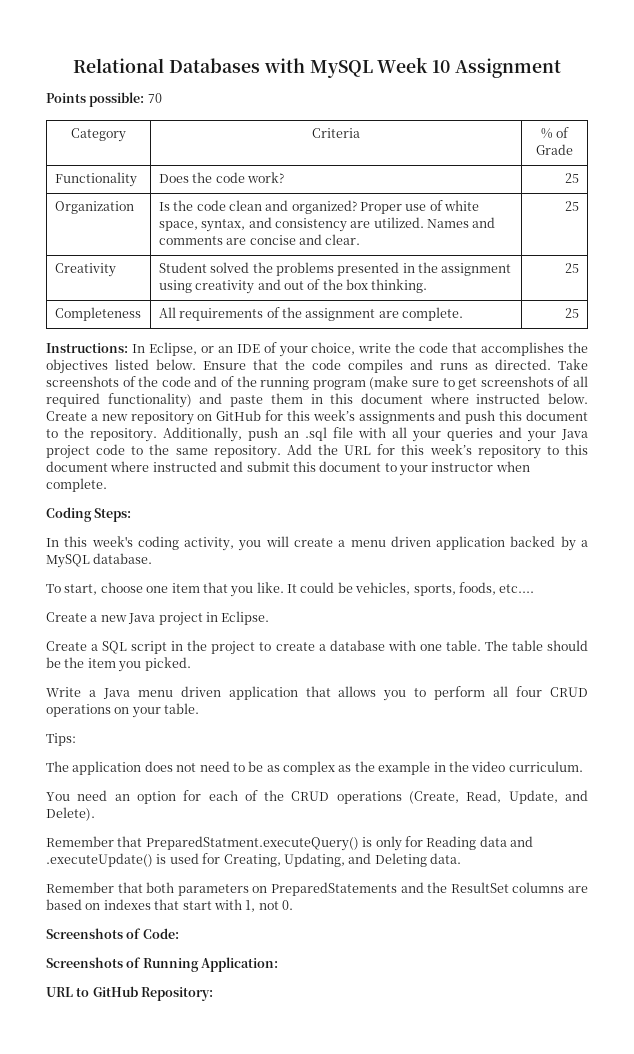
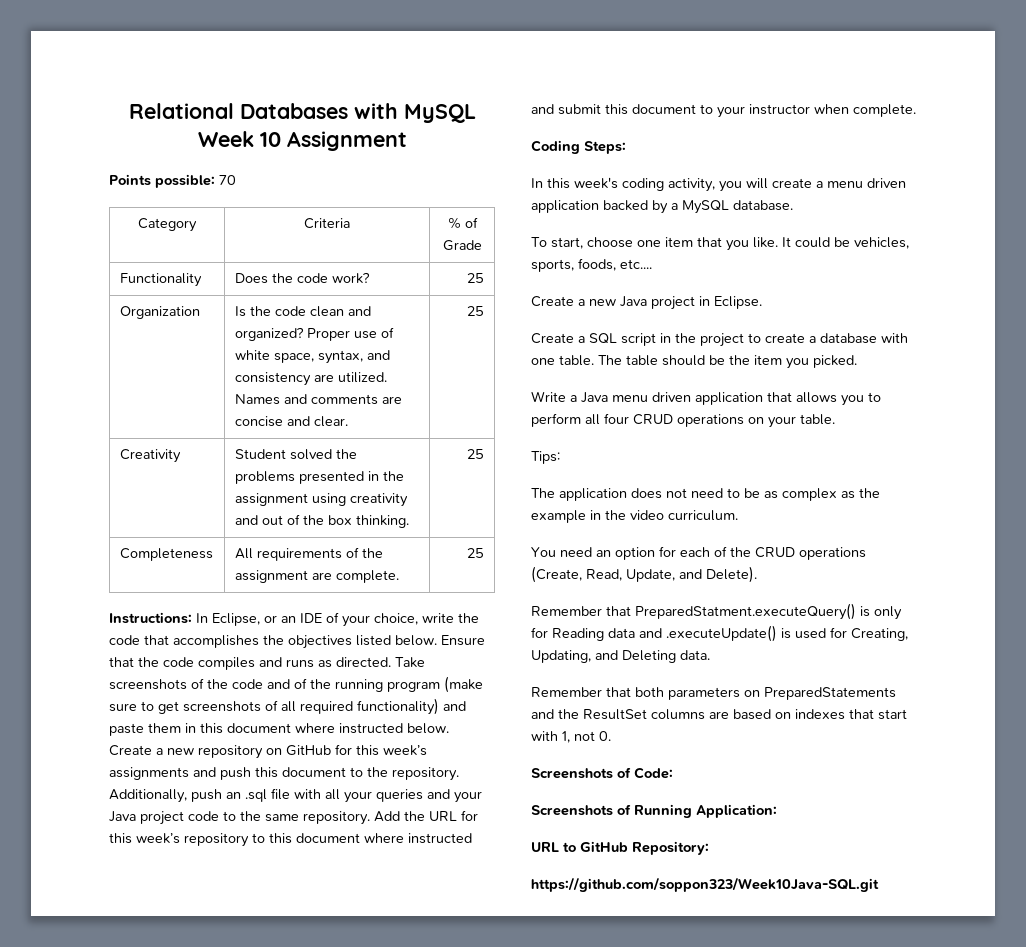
+ https://github.com/soppon323/Week10Java-SQL.git

